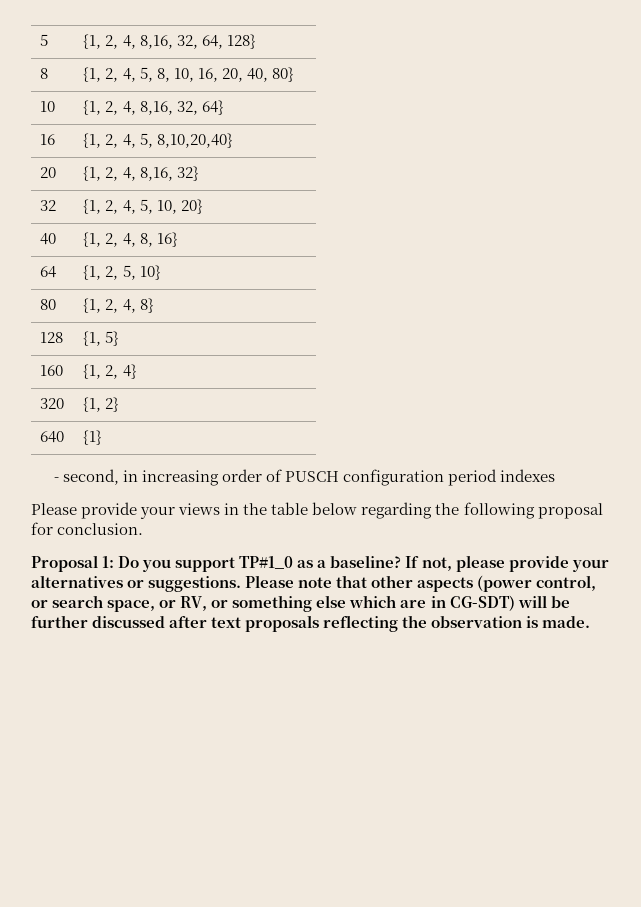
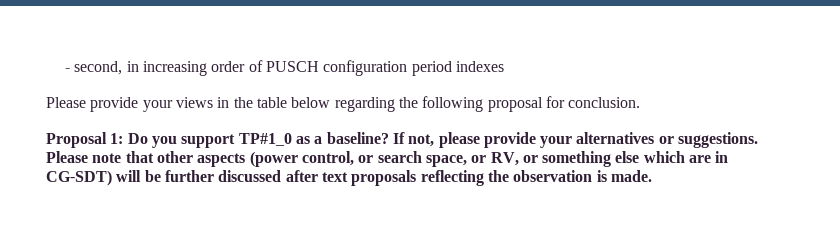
- 5 | {1, 2, 4, 8,16, 32, 64, 128}
- 8 | {1, 2, 4, 5, 8, 10, 16, 20, 40, 80}
- 10 | {1, 2, 4, 8,16, 32, 64}
- 16 | {1, 2, 4, 5, 8,10,20,40}
- 20 | {1, 2, 4, 8,16, 32}
- 32 | {1, 2, 4, 5, 10, 20}
- 40 | {1, 2, 4, 8, 16}
- 64 | {1, 2, 5, 10}
- 80 | {1, 2, 4, 8}
- 128 | {1, 5}
- 160 | {1, 2, 4}
- 320 | {1, 2}
- 640 | {1}

